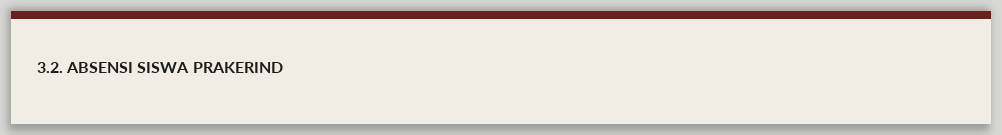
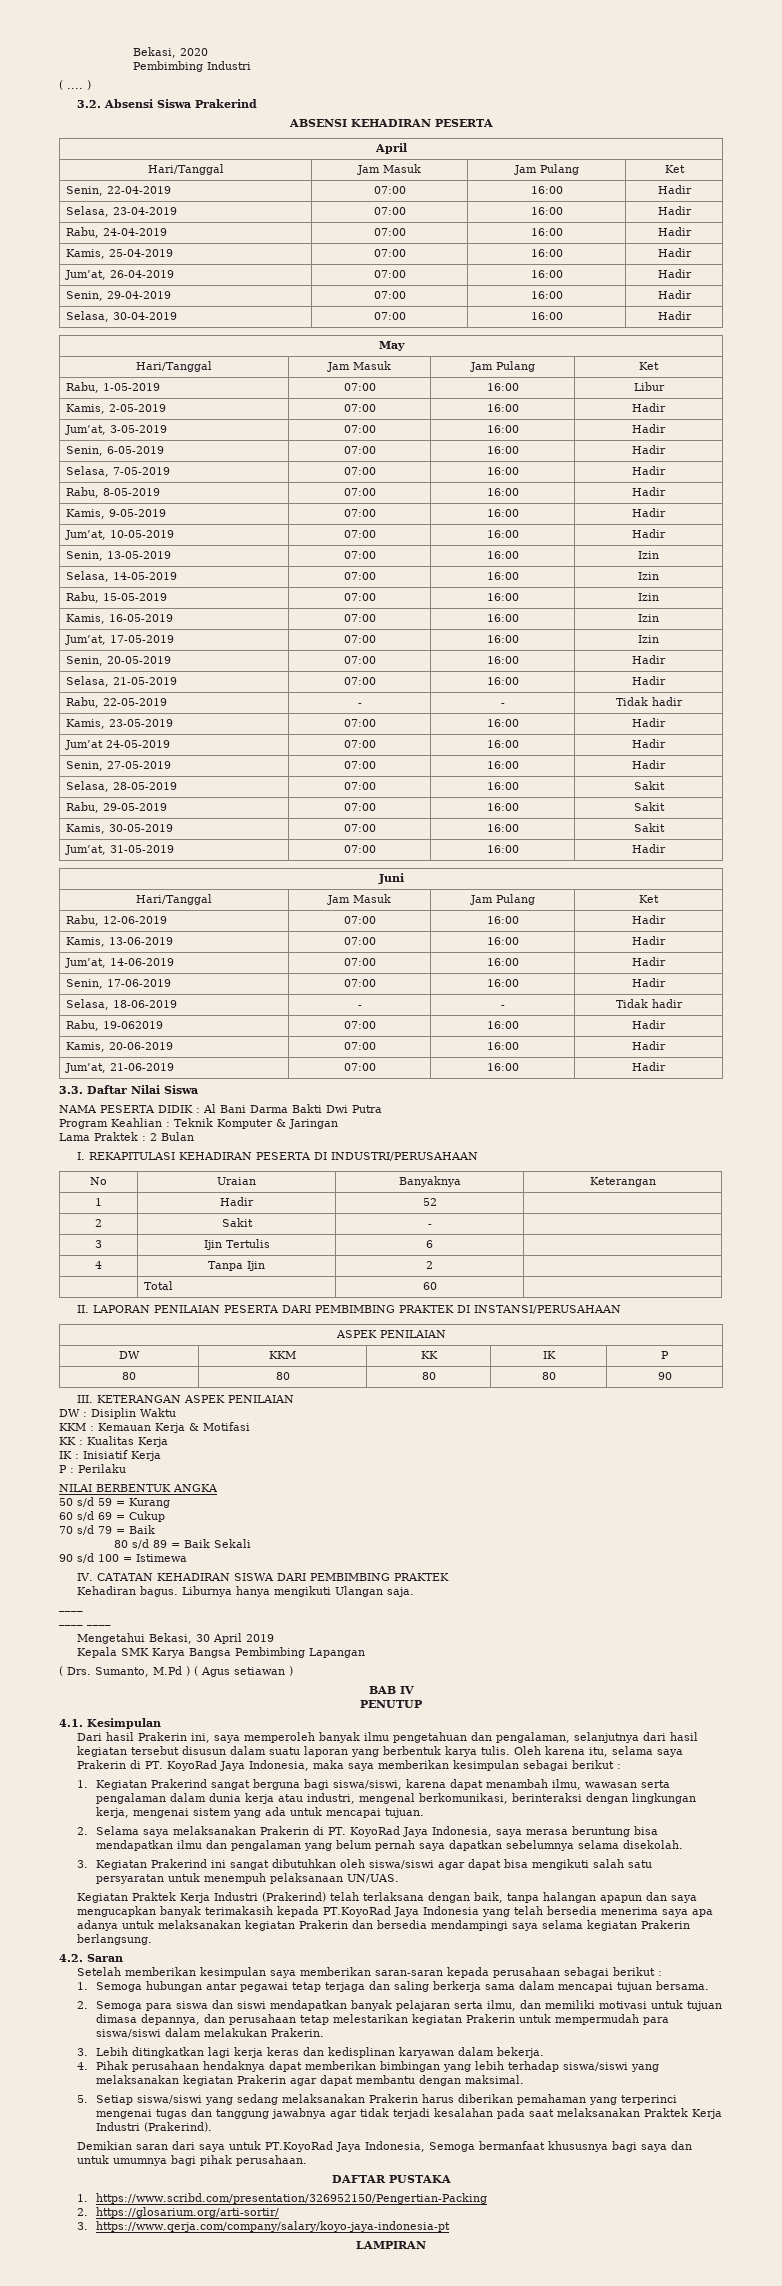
- 3.2. ABSENSI SISWA PRAKERIND
+ Bekasi, 2020
+ Pembimbing Industri
+ ( .... )
+ 3.2. Absensi Siswa Prakerind
+ ABSENSI KEHADIRAN PESERTA
+ April
+ Hari/Tanggal | Jam Masuk | Jam Pulang | Ket
+ Senin, 22-04-2019 | 07:00 | 16:00 | Hadir
+ Selasa, 23-04-2019 | 07:00 | 16:00 | Hadir
+ Rabu, 24-04-2019 | 07:00 | 16:00 | Hadir
+ Kamis, 25-04-2019 | 07:00 | 16:00 | Hadir
+ Jum’at, 26-04-2019 | 07:00 | 16:00 | Hadir
+ Senin, 29-04-2019 | 07:00 | 16:00 | Hadir
+ Selasa, 30-04-2019 | 07:00 | 16:00 | Hadir
+ May
+ Hari/Tanggal | Jam Masuk | Jam Pulang | Ket
+ Rabu, 1-05-2019 | 07:00 | 16:00 | Libur
+ Kamis, 2-05-2019 | 07:00 | 16:00 | Hadir
+ Jum’at, 3-05-2019 | 07:00 | 16:00 | Hadir
+ Senin, 6-05-2019 | 07:00 | 16:00 | Hadir
+ Selasa, 7-05-2019 | 07:00 | 16:00 | Hadir
+ Rabu, 8-05-2019 | 07:00 | 16:00 | Hadir
+ Kamis, 9-05-2019 | 07:00 | 16:00 | Hadir
+ Jum’at, 10-05-2019 | 07:00 | 16:00 | Hadir
+ Senin, 13-05-2019 | 07:00 | 16:00 | Izin
+ Selasa, 14-05-2019 | 07:00 | 16:00 | Izin
+ Rabu, 15-05-2019 | 07:00 | 16:00 | Izin
+ Kamis, 16-05-2019 | 07:00 | 16:00 | Izin
+ Jum’at, 17-05-2019 | 07:00 | 16:00 | Izin
+ Senin, 20-05-2019 | 07:00 | 16:00 | Hadir
+ Selasa, 21-05-2019 | 07:00 | 16:00 | Hadir
+ Rabu, 22-05-2019 | - | - | Tidak hadir
+ Kamis, 23-05-2019 | 07:00 | 16:00 | Hadir
+ Jum’at 24-05-2019 | 07:00 | 16:00 | Hadir
+ Senin, 27-05-2019 | 07:00 | 16:00 | Hadir
+ Selasa, 28-05-2019 | 07:00 | 16:00 | Sakit
+ Rabu, 29-05-2019 | 07:00 | 16:00 | Sakit
+ Kamis, 30-05-2019 | 07:00 | 16:00 | Sakit
+ Jum’at, 31-05-2019 | 07:00 | 16:00 | Hadir
+ Juni
+ Hari/Tanggal | Jam Masuk | Jam Pulang | Ket
+ Rabu, 12-06-2019 | 07:00 | 16:00 | Hadir
+ Kamis, 13-06-2019 | 07:00 | 16:00 | Hadir
+ Jum’at, 14-06-2019 | 07:00 | 16:00 | Hadir
+ Senin, 17-06-2019 | 07:00 | 16:00 | Hadir
+ Selasa, 18-06-2019 | - | - | Tidak hadir
+ Rabu, 19-062019 | 07:00 | 16:00 | Hadir
+ Kamis, 20-06-2019 | 07:00 | 16:00 | Hadir
+ Jum’at, 21-06-2019 | 07:00 | 16:00 | Hadir
+ 3.3. Daftar Nilai Siswa
+ NAMA PESERTA DIDIK : Al Bani Darma Bakti Dwi Putra
+ Program Keahlian : Teknik Komputer & Jaringan
+ Lama Praktek : 2 Bulan
+ I. REKAPITULASI KEHADIRAN PESERTA DI INDUSTRI/PERUSAHAAN
+ No | Uraian | Banyaknya | Keterangan
+ 1 | Hadir | 52 |
+ 2 | Sakit | - |
+ 3 | Ijin Tertulis | 6 |
+ 4 | Tanpa Ijin | 2 |
+ | Total | 60 |
+ II. LAPORAN PENILAIAN PESERTA DARI PEMBIMBING PRAKTEK DI INSTANSI/PERUSAHAAN
+ ASPEK PENILAIAN
+ DW | KKM | KK | IK | P
+ 80 | 80 | 80 | 80 | 90
+ III. KETERANGAN ASPEK PENILAIAN
+ DW : Disiplin Waktu
+ KKM : Kemauan Kerja & Motifasi
+ KK : Kualitas Kerja
+ IK : Inisiatif Kerja
+ P : Perilaku
+ NILAI BERBENTUK ANGKA
+ 50 s/d 59 = Kurang
+ 60 s/d 69 = Cukup
+ 70 s/d 79 = Baik
+ 80 s/d 89 = Baik Sekali
+ 90 s/d 100 = Istimewa
+ IV. CATATAN KEHADIRAN SISWA DARI PEMBIMBING PRAKTEK
+ Kehadiran bagus. Liburnya hanya mengikuti Ulangan saja.
+ ____
+ ____ ____
+ Mengetahui Bekasi, 30 April 2019
+ Kepala SMK Karya Bangsa Pembimbing Lapangan
+ ( Drs. Sumanto, M.Pd ) ( Agus setiawan )
+ BAB IV
+ PENUTUP
+ 4.1. Kesimpulan
+ Dari hasil Prakerin ini, saya memperoleh banyak ilmu pengetahuan dan pengalaman, selanjutnya dari hasil kegiatan tersebut disusun dalam suatu laporan yang berbentuk karya tulis. Oleh karena itu, selama saya Prakerin di PT. KoyoRad Jaya Indonesia, maka saya memberikan kesimpulan sebagai berikut :
+ 1. Kegiatan Prakerind sangat berguna bagi siswa/siswi, karena dapat menambah ilmu, wawasan serta pengalaman dalam dunia kerja atau industri, mengenal berkomunikasi, berinteraksi dengan lingkungan kerja, mengenai sistem yang ada untuk mencapai tujuan.
+ 2. Selama saya melaksanakan Prakerin di PT. KoyoRad Jaya Indonesia, saya merasa beruntung bisa mendapatkan ilmu dan pengalaman yang belum pernah saya dapatkan sebelumnya selama disekolah.
+ 3. Kegiatan Prakerind ini sangat dibutuhkan oleh siswa/siswi agar dapat bisa mengikuti salah satu persyaratan untuk menempuh pelaksanaan UN/UAS.
+ Kegiatan Praktek Kerja Industri (Prakerind) telah terlaksana dengan baik, tanpa halangan apapun dan saya mengucapkan banyak terimakasih kepada PT.KoyoRad Jaya Indonesia yang telah bersedia menerima saya apa adanya untuk melaksanakan kegiatan Prakerin dan bersedia mendampingi saya selama kegiatan Prakerin berlangsung.
+ 4.2. Saran
+ Setelah memberikan kesimpulan saya memberikan saran-saran kepada perusahaan sebagai berikut :
+ 1. Semoga hubungan antar pegawai tetap terjaga dan saling berkerja sama dalam mencapai tujuan bersama.
+ 2. Semoga para siswa dan siswi mendapatkan banyak pelajaran serta ilmu, dan memiliki motivasi untuk tujuan dimasa depannya, dan perusahaan tetap melestarikan kegiatan Prakerin untuk mempermudah para siswa/siswi dalam melakukan Prakerin.
+ 3. Lebih ditingkatkan lagi kerja keras dan kedisplinan karyawan dalam bekerja.
+ 4. Pihak perusahaan hendaknya dapat memberikan bimbingan yang lebih terhadap siswa/siswi yang melaksanakan kegiatan Prakerin agar dapat membantu dengan maksimal.
+ 5. Setiap siswa/siswi yang sedang melaksanakan Prakerin harus diberikan pemahaman yang terperinci mengenai tugas dan tanggung jawabnya agar tidak terjadi kesalahan pada saat melaksanakan Praktek Kerja Industri (Prakerind).
+ Demikian saran dari saya untuk PT.KoyoRad Jaya Indonesia, Semoga bermanfaat khususnya bagi saya dan untuk umumnya bagi pihak perusahaan.
+ DAFTAR PUSTAKA
+ 1. https://www.scribd.com/presentation/326952150/Pengertian-Packing
+ 2. https://glosarium.org/arti-sortir/
+ 3. https://www.qerja.com/company/salary/koyo-jaya-indonesia-pt
+ LAMPIRAN

